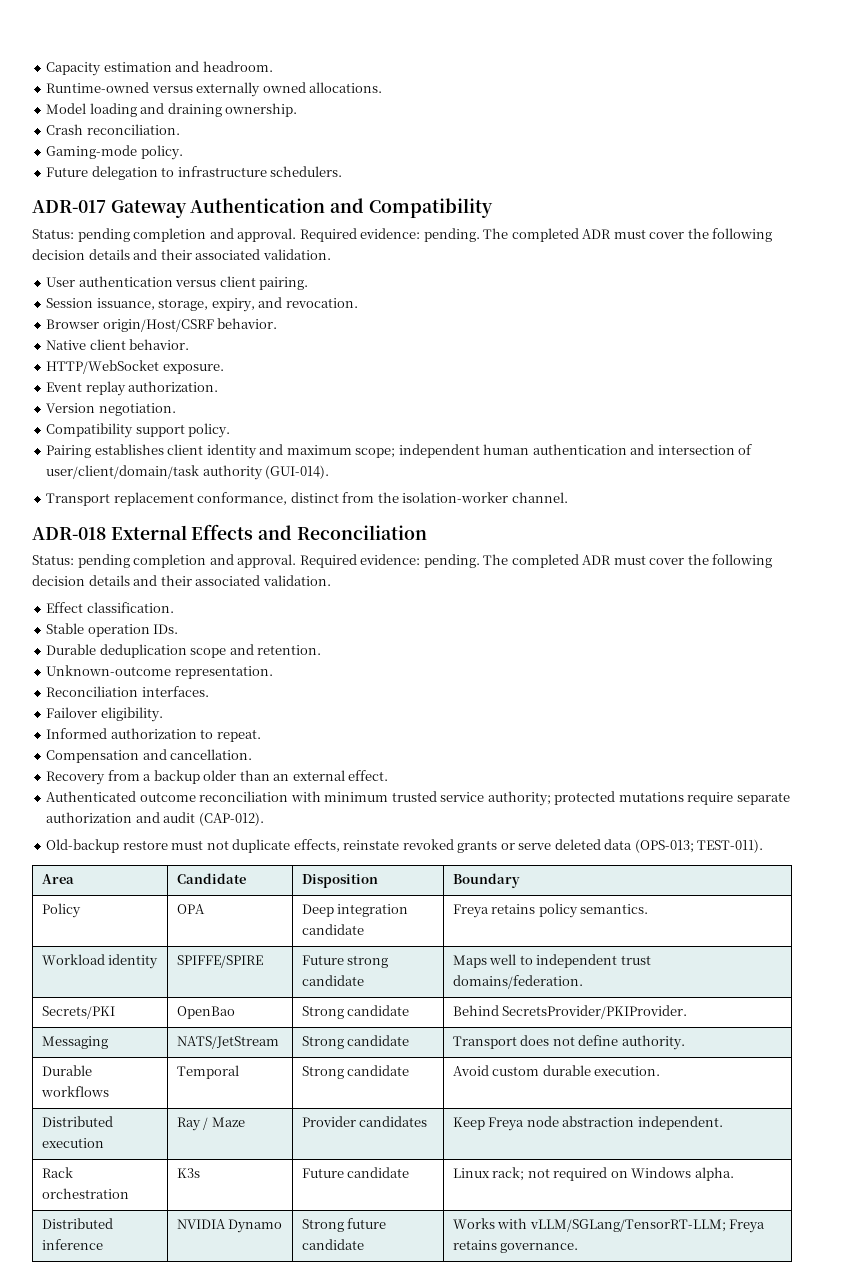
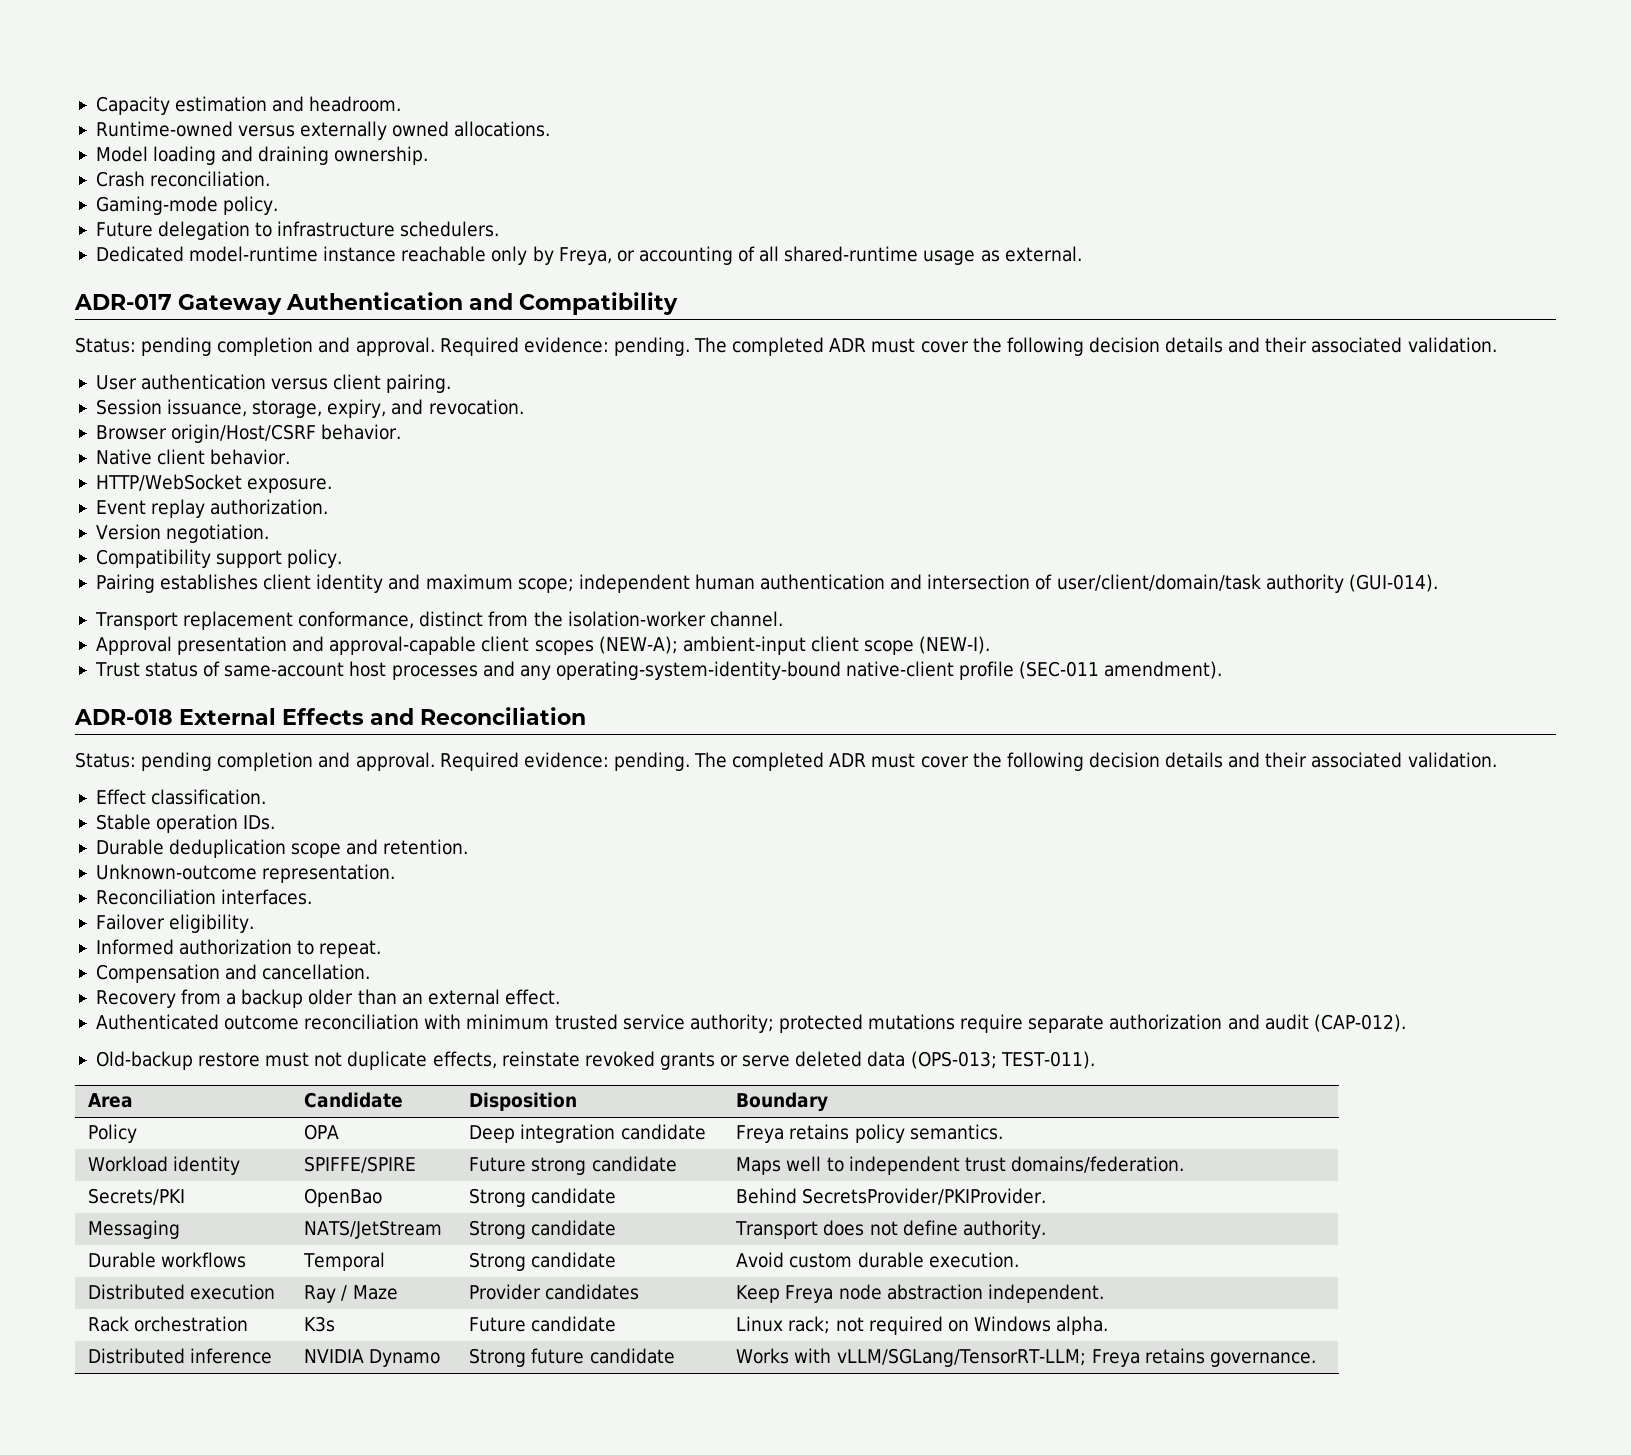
+ Dedicated model-runtime instance reachable only by Freya, or accounting of all shared-runtime usage as external.
+ Approval presentation and approval-capable client scopes (NEW-A); ambient-input client scope (NEW-I).
+ Trust status of same-account host processes and any operating-system-identity-bound native-client profile (SEC-011 amendment).

